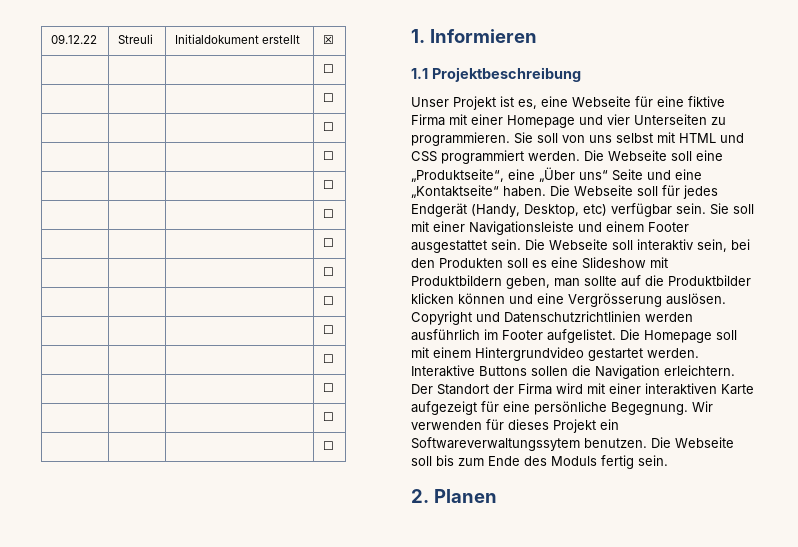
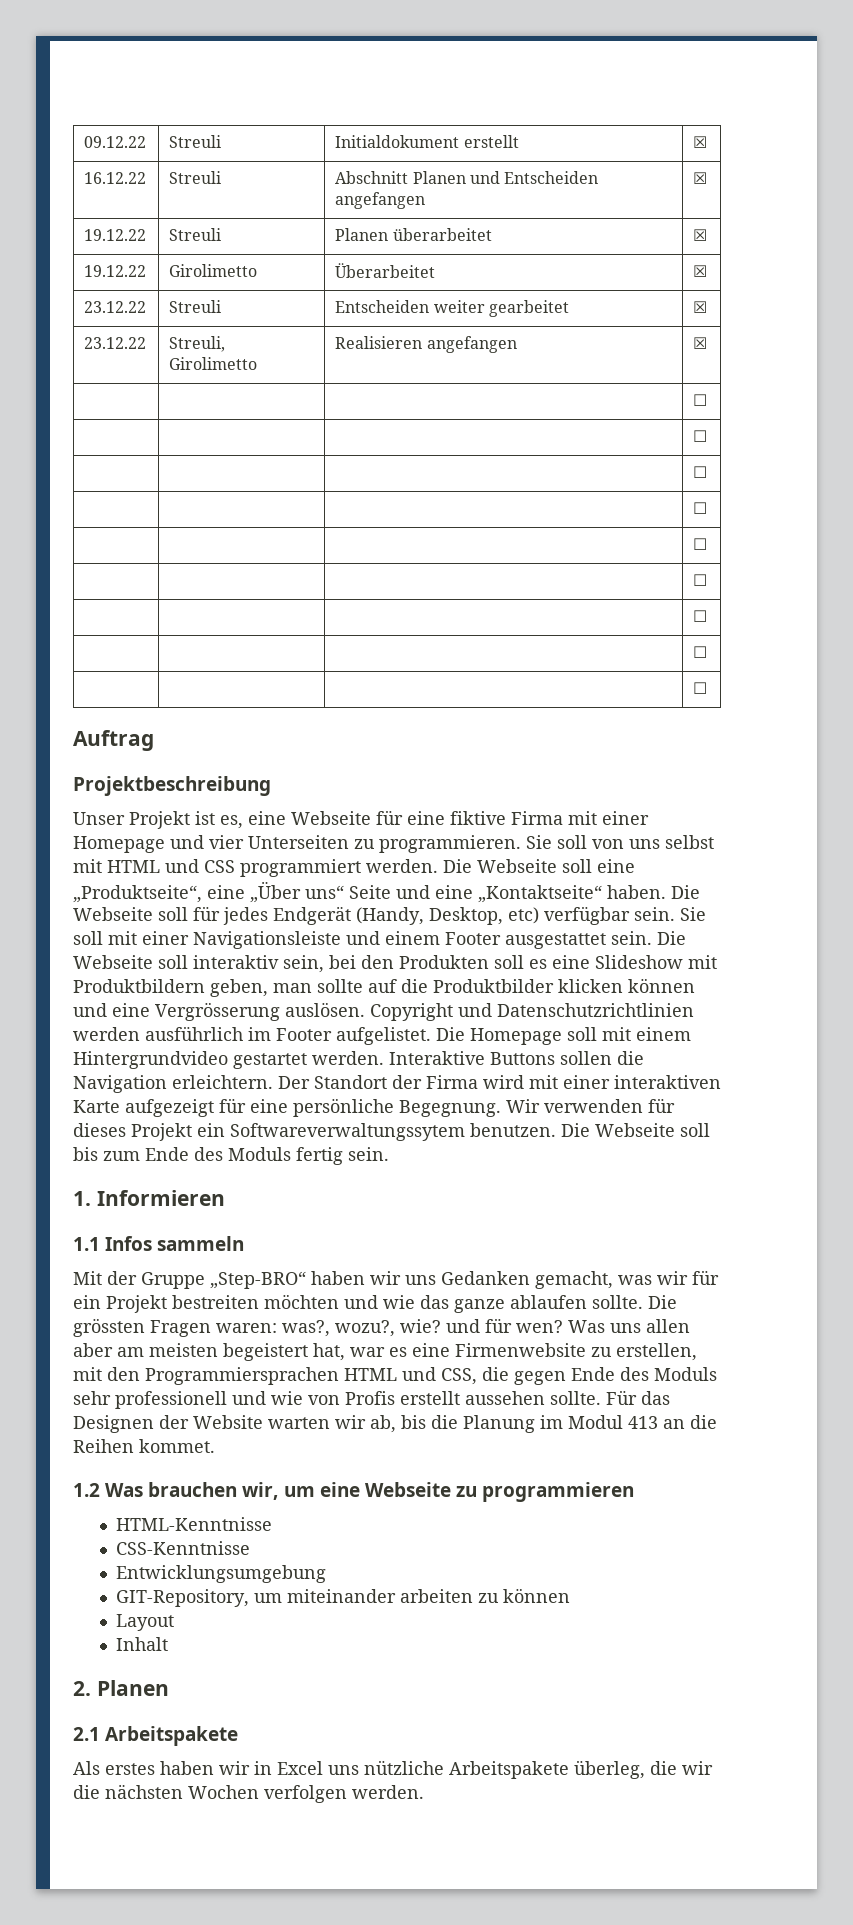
  09.12.22 | Streuli | Initialdokument erstellt | ☒
+ 16.12.22 | Streuli | Abschnitt Planen und Entscheiden angefangen | ☒
+ 19.12.22 | Streuli | Planen überarbeitet | ☒
+ 19.12.22 | Girolimetto | Überarbeitet | ☒
+ 23.12.22 | Streuli | Entscheiden weiter gearbeitet | ☒
+ 23.12.22 | Streuli, Girolimetto | Realisieren angefangen | ☒
  | | | ☐
  | | | ☐
  | | | ☐
  | | | ☐
  | | | ☐
  | | | ☐
  | | | ☐
  | | | ☐
  | | | ☐
- | | | ☐
- | | | ☐
- | | | ☐
- | | | ☐
- | | | ☐
- 1. Informieren
- 1.1 Projektbeschreibung
+ Auftrag
+ Projektbeschreibung
+ 1. Informieren
+ 1.1 Infos sammeln
+ Mit der Gruppe „Step-BRO“ haben wir uns Gedanken gemacht, was wir für ein Projekt bestreiten möchten und wie das ganze ablaufen sollte. Die grössten Fragen waren: was?, wozu?, wie? und für wen? Was uns allen aber am meisten begeistert hat, war es eine Firmenwebsite zu erstellen, mit den Programmiersprachen HTML und CSS, die gegen Ende des Moduls sehr professionell und wie von Profis erstellt aussehen sollte. Für das Designen der Website warten wir ab, bis die Planung im Modul 413 an die Reihen kommet.
+ 1.2 Was brauchen wir, um eine Webseite zu programmieren
+ HTML-Kenntnisse
+ CSS-Kenntnisse
+ Entwicklungsumgebung
+ GIT-Repository, um miteinander arbeiten zu können
+ Layout
+ Inhalt
  2. Planen
+ 2.1 Arbeitspakete
+ Als erstes haben wir in Excel uns nützliche Arbeitspakete überleg, die wir die nächsten Wochen verfolgen werden.

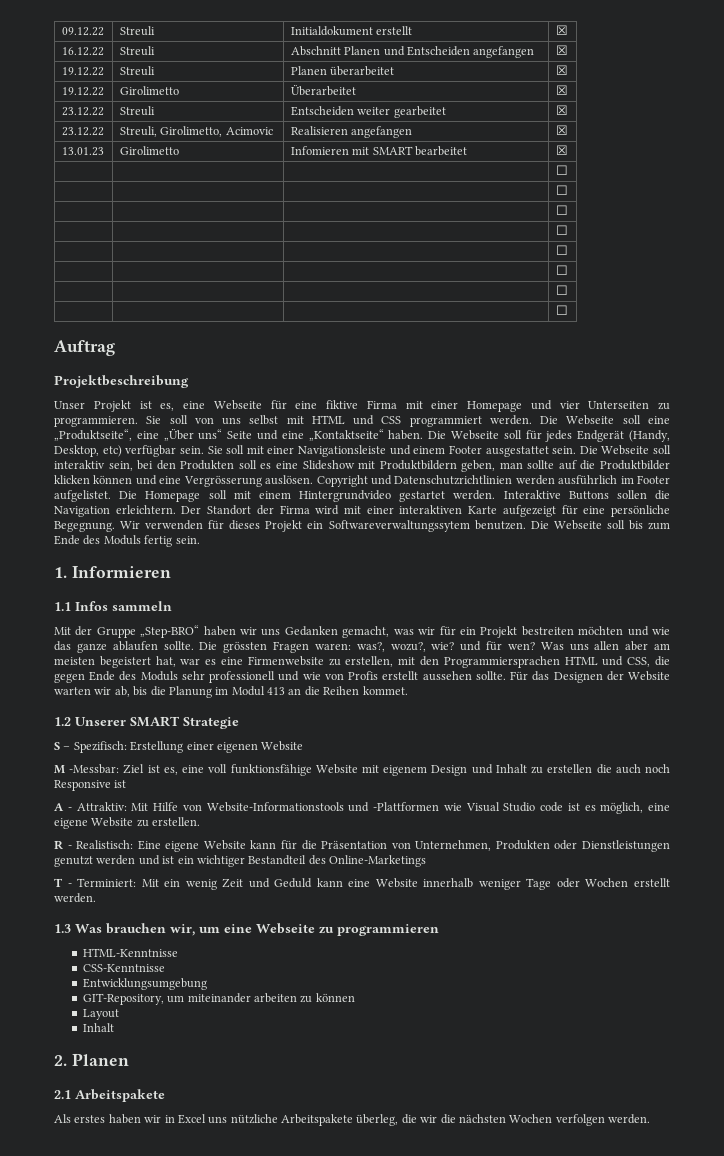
- 23.12.22 | Streuli, Girolimetto | Realisieren angefangen | ☒
- | | | ☐
+ 23.12.22 | Streuli, Girolimetto, Acimovic | Realisieren angefangen | ☒
+ 13.01.23 | Girolimetto | Infomieren mit SMART bearbeitet | ☒
- 1.2 Was brauchen wir, um eine Webseite zu programmieren
+ 1.2 Unserer SMART Strategie
+ S – Spezifisch: Erstellung einer eigenen Website
+ M -Messbar: Ziel ist es, eine voll funktionsfähige Website mit eigenem Design und Inhalt zu erstellen die auch noch Responsive ist
+ A - Attraktiv: Mit Hilfe von Website-Informationstools und -Plattformen wie Visual Studio code ist es möglich, eine eigene Website zu erstellen.
+ R - Realistisch: Eine eigene Website kann für die Präsentation von Unternehmen, Produkten oder Dienstleistungen genutzt werden und ist ein wichtiger Bestandteil des Online-Marketings
+ T - Terminiert: Mit ein wenig Zeit und Geduld kann eine Website innerhalb weniger Tage oder Wochen erstellt werden.
+ 1.3 Was brauchen wir, um eine Webseite zu programmieren

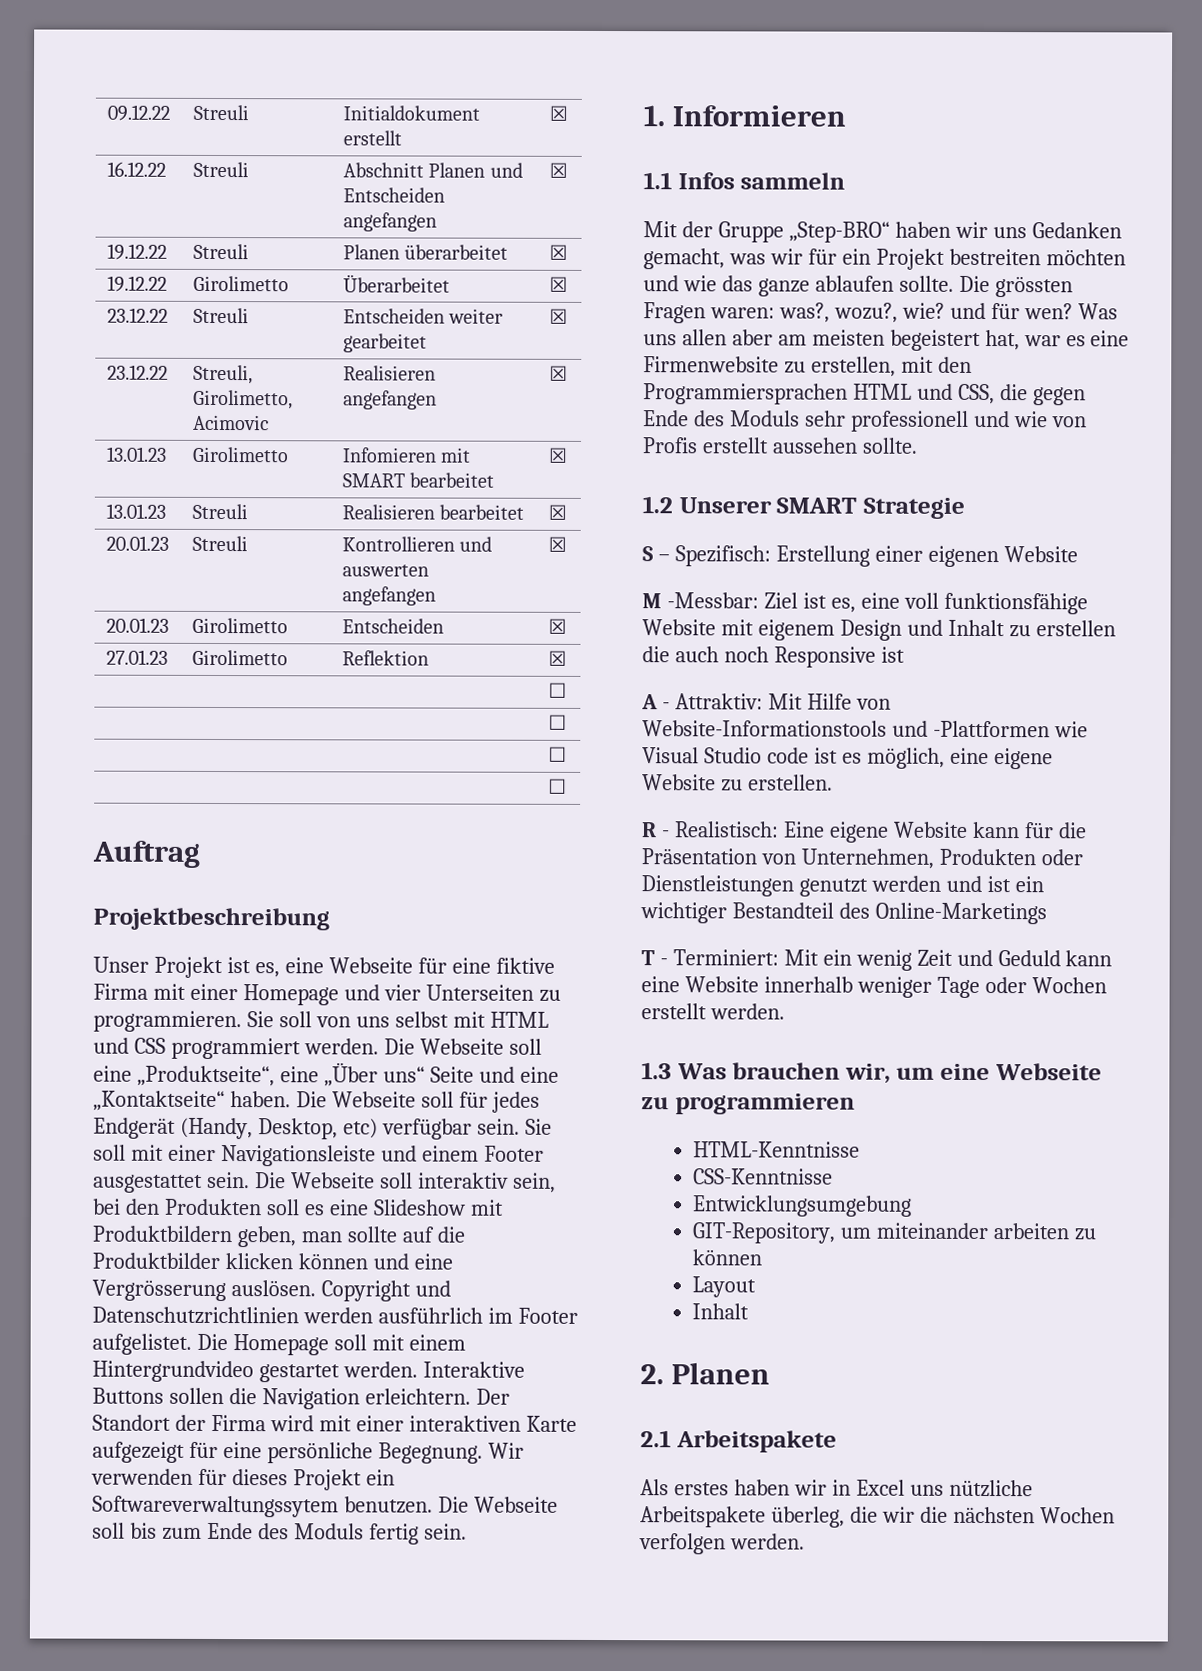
  13.01.23 | Girolimetto | Infomieren mit SMART bearbeitet | ☒
- | | | ☐
- | | | ☐
- | | | ☐
- | | | ☐
+ 13.01.23 | Streuli | Realisieren bearbeitet | ☒
+ 20.01.23 | Streuli | Kontrollieren und auswerten angefangen | ☒
+ 20.01.23 | Girolimetto | Entscheiden | ☒
+ 27.01.23 | Girolimetto | Reflektion | ☒
- Für das Designen der Website warten wir ab, bis die Planung im Modul 413 an die Reihen kommet.

